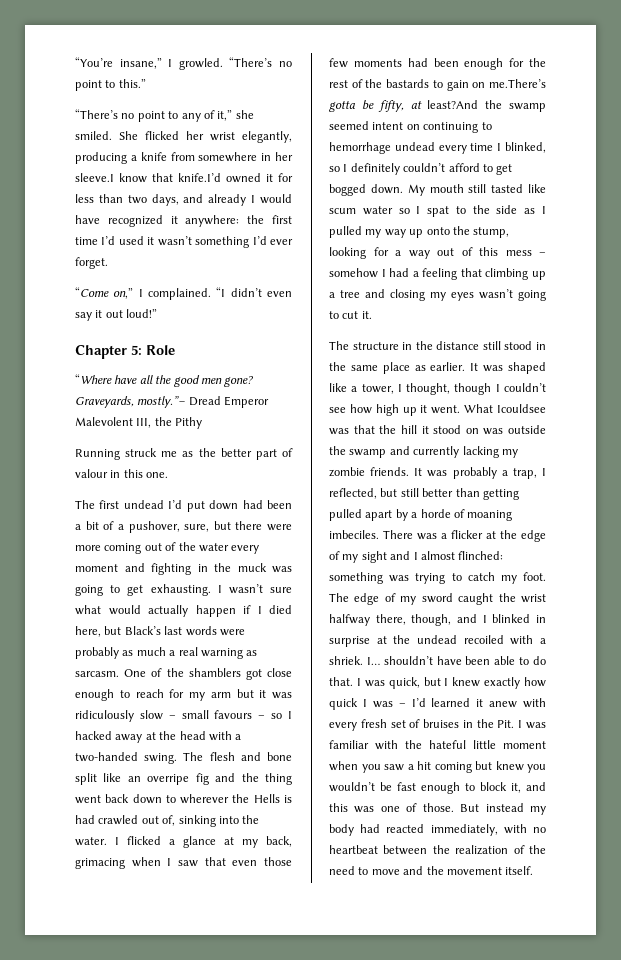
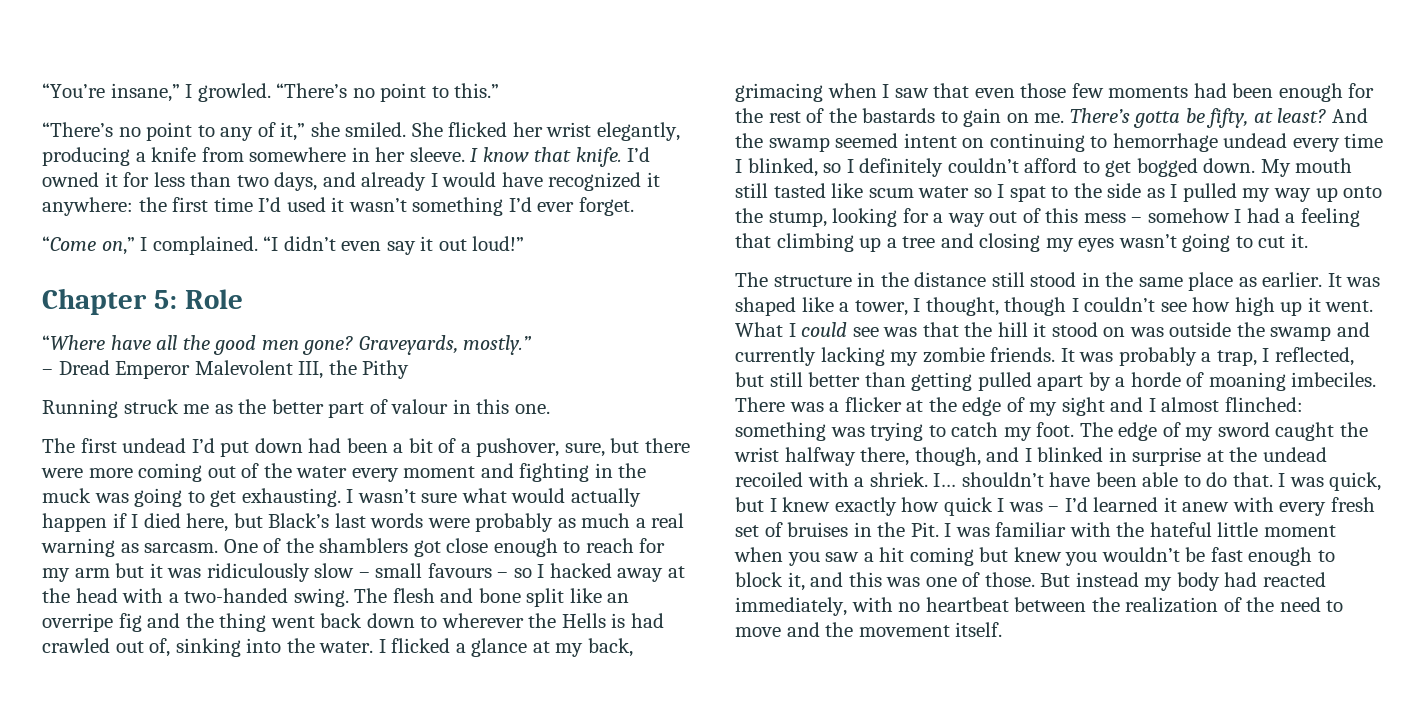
- She flicked her wrist elegantly, producing a knife from somewhere in her sleeve.I know that knife.I’d owned it for less than two days, and already I would have recognized it anywhere: the first time I’d used it wasn’t something I’d ever forget.
+ She flicked her wrist elegantly, producing a knife from somewhere in her sleeve. I know that knife. I’d owned it for less than two days, and already I would have recognized it anywhere: the first time I’d used it wasn’t something I’d ever forget.
- Graveyards, mostly.”– Dread Emperor Malevolent III, the Pithy
+ Graveyards, mostly.”
+ – Dread Emperor Malevolent III, the Pithy
- I flicked a glance at my back, grimacing when I saw that even those few moments had been enough for the rest of the bastards to gain on me.There’s gotta be fifty, at least?And the swamp seemed intent on continuing to hemorrhage undead every time I blinked, so I definitely couldn’t afford to get bogged down.
+ I flicked a glance at my back, grimacing when I saw that even those few moments had been enough for the rest of the bastards to gain on me. There’s gotta be fifty, at least? And the swamp seemed intent on continuing to hemorrhage undead every time I blinked, so I definitely couldn’t afford to get bogged down.
- What Icouldsee was that the hill it stood on was outside the swamp and currently lacking my zombie friends.
+ What I could see was that the hill it stood on was outside the swamp and currently lacking my zombie friends.

